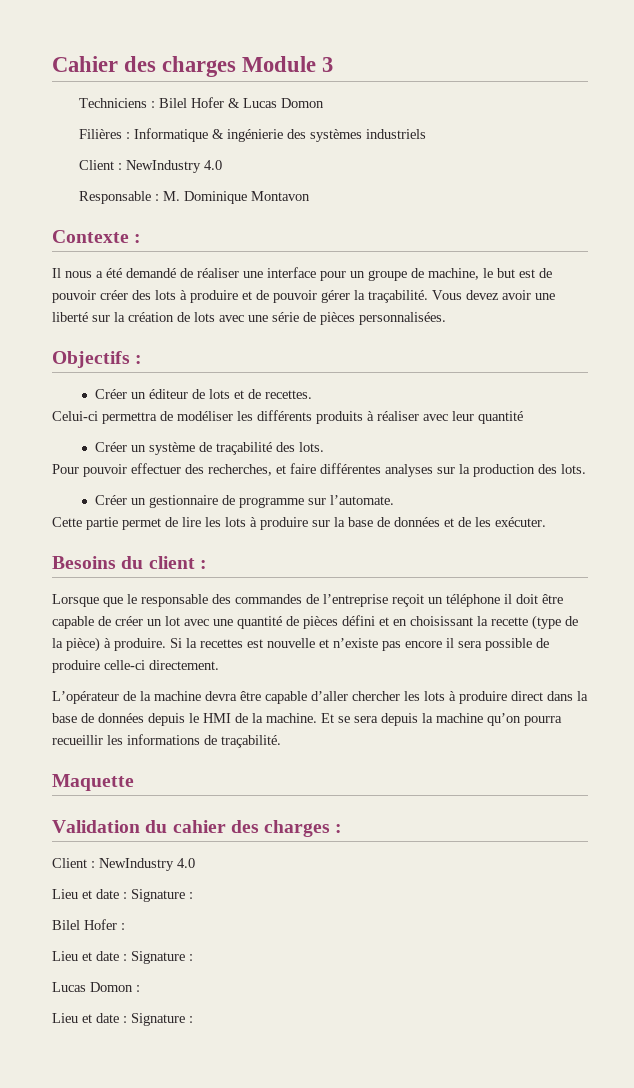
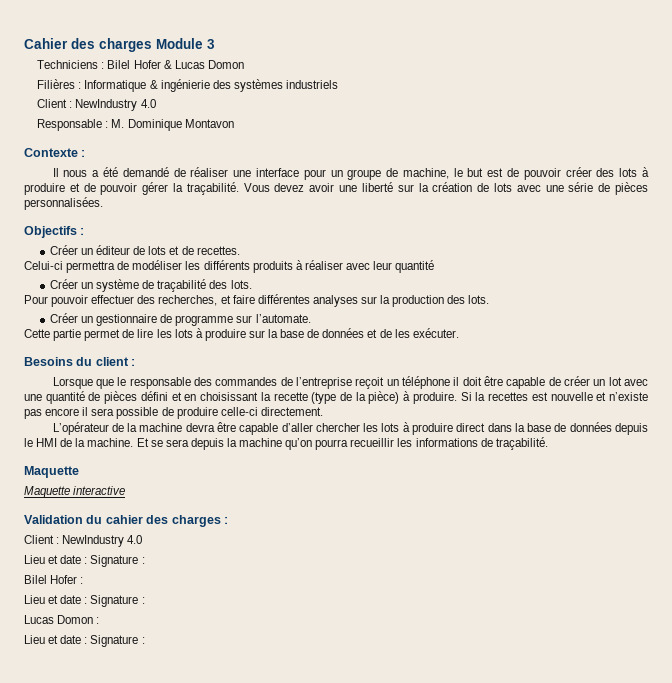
+ Maquette interactive

